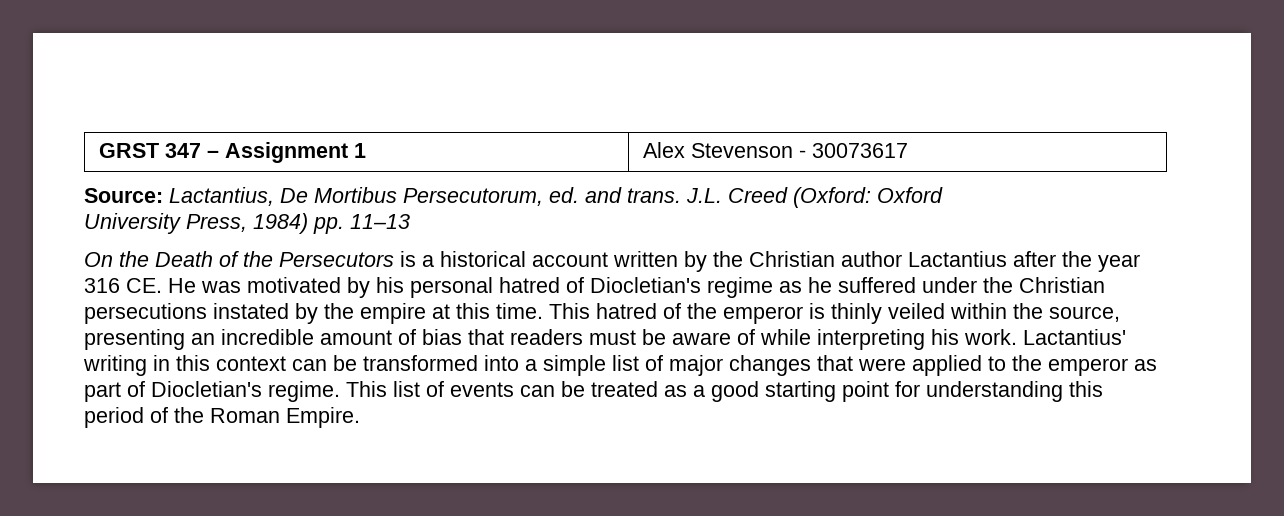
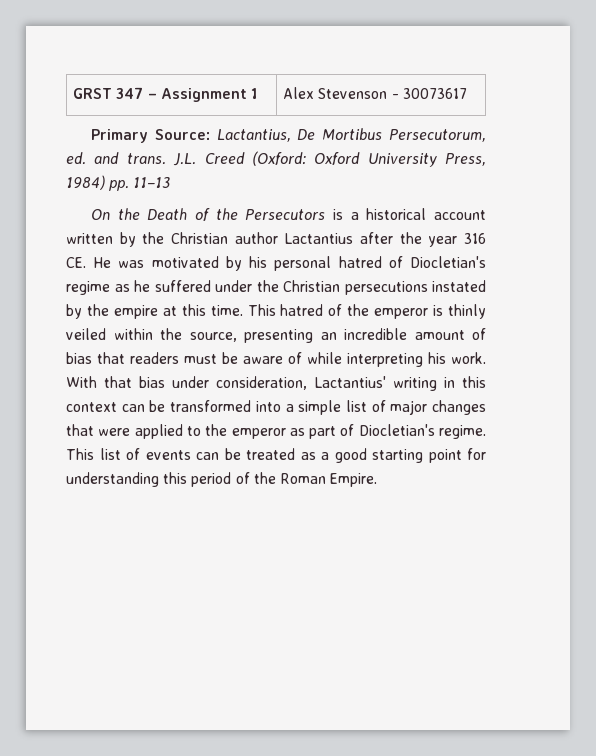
- Source: Lactantius, De Mortibus Persecutorum, ed. and trans.
+ Primary Source: Lactantius, De Mortibus Persecutorum, ed. and trans.
- J.L. Creed (Oxford: Oxford
- University Press, 1984) pp. 11–13
+ J.L. Creed (Oxford: Oxford University Press, 1984) pp. 11–13
- Lactantius' writing in this context can be transformed into a simple list of major changes that were applied to the emperor as part of Diocletian's regime.
+ With that bias under consideration, Lactantius' writing in this context can be transformed into a simple list of major changes that were applied to the emperor as part of Diocletian's regime.

